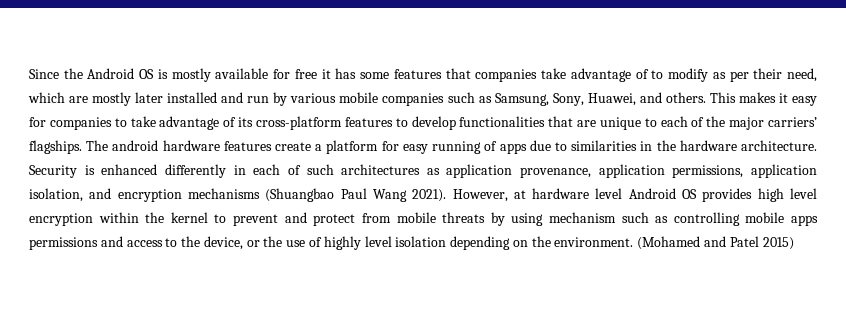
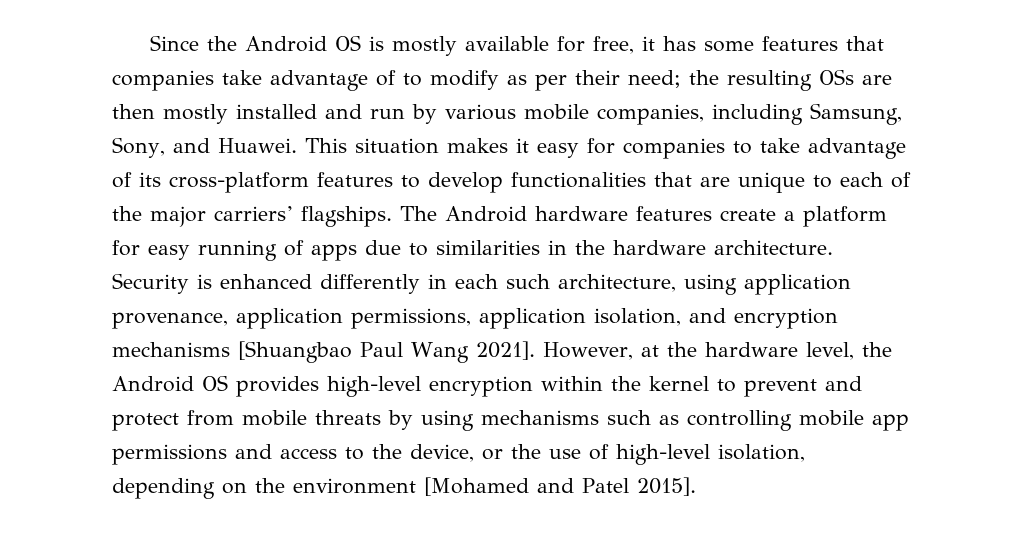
- Since the Android OS is mostly available for free it has some features that companies take advantage of to modify as per their need, which are mostly later installed and run by various mobile companies such as Samsung, Sony, Huawei, and others. This makes it easy for companies to take advantage of its cross-platform features to develop functionalities that are unique to each of the major carriers’ flagships.
+ Since the Android OS is mostly available for free, it has some features that companies take advantage of to modify as per their need; the resulting OSs are then mostly installed and run by various mobile companies, including Samsung, Sony, and Huawei. This situation makes it easy for companies to take advantage of its cross-platform features to develop functionalities that are unique to each of the major carriers’ flagships.
- The android hardware features create a platform for easy running of apps due to similarities in the hardware architecture.
+ The Android hardware features create a platform for easy running of apps due to similarities in the hardware architecture.
- Security is enhanced differently in each of such architectures as application provenance, application permissions, application isolation, and encryption mechanisms (Shuangbao Paul Wang 2021).
+ Security is enhanced differently in each such architecture, using application provenance, application permissions, application isolation, and encryption mechanisms [Shuangbao Paul Wang 2021].
- However, at hardware level Android OS provides high level encryption within the kernel to prevent and protect from mobile threats by using mechanism such as controlling mobile apps permissions and access to the device, or the use of highly level isolation depending on the environment. (Mohamed and Patel 2015)
+ However, at the hardware level, the Android OS provides high-level encryption within the kernel to prevent and protect from mobile threats by using mechanisms such as controlling mobile app permissions and access to the device, or the use of high-level isolation, depending on the environment [Mohamed and Patel 2015].

